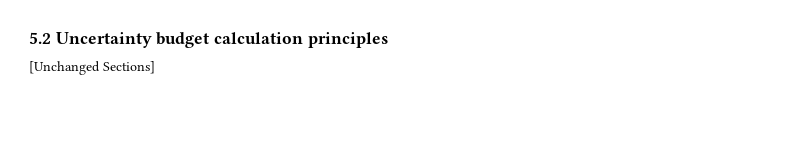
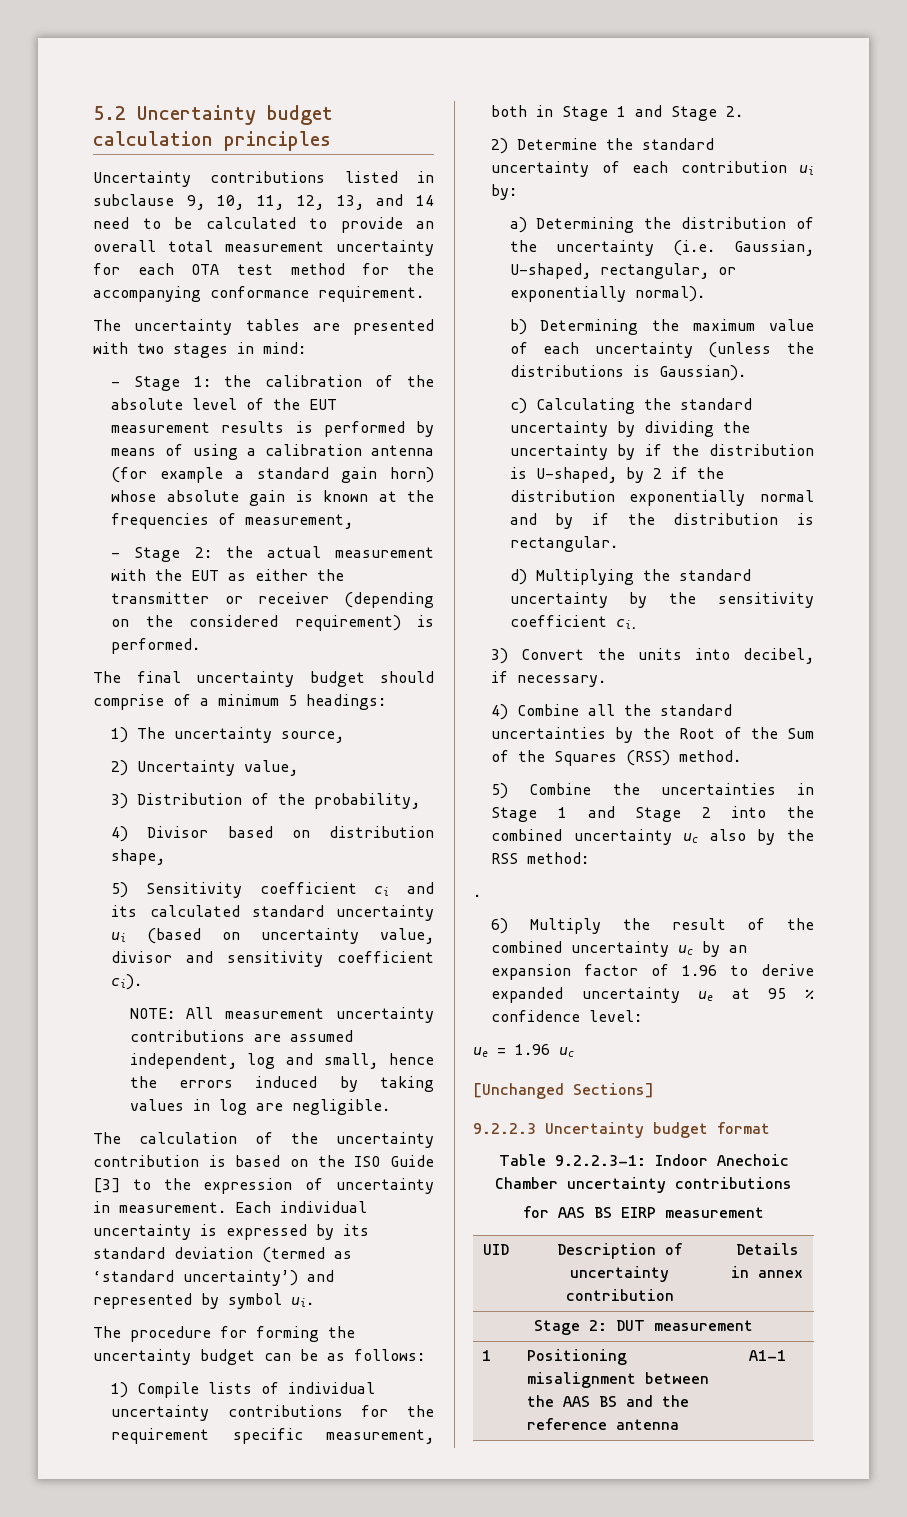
+ Uncertainty contributions listed in subclause 9, 10, 11, 12, 13, and 14 need to be calculated to provide an overall total measurement uncertainty for each OTA test method for the accompanying conformance requirement.
+ The uncertainty tables are presented with two stages in mind:
+ - Stage 1: the calibration of the absolute level of the EUT measurement results is performed by means of using a calibration antenna (for example a standard gain horn) whose absolute gain is known at the frequencies of measurement,
+ - Stage 2: the actual measurement with the EUT as either the transmitter or receiver (depending on the considered requirement) is performed.
+ The final uncertainty budget should comprise of a minimum 5 headings:
+ 1) The uncertainty source,
+ 2) Uncertainty value,
+ 3) Distribution of the probability,
+ 4) Divisor based on distribution shape,
+ 5) Sensitivity coefficient ci and its calculated standard uncertainty ui (based on uncertainty value, divisor and sensitivity coefficient ci).
+ NOTE: All measurement uncertainty contributions are assumed independent, log and small, hence the errors induced by taking values in log are negligible.
+ The calculation of the uncertainty contribution is based on the ISO Guide [3] to the expression of uncertainty in measurement. Each individual uncertainty is expressed by its standard deviation (termed as ‘standard uncertainty’) and represented by symbol ui.
+ The procedure for forming the uncertainty budget can be as follows:
+ 1) Compile lists of individual uncertainty contributions for the requirement specific measurement, both in Stage 1 and Stage 2.
+ 2) Determine the standard uncertainty of each contribution ui by:
+ a) Determining the distribution of the uncertainty (i.e. Gaussian, U-shaped, rectangular, or exponentially normal).
+ b) Determining the maximum value of each uncertainty (unless the distributions is Gaussian).
+ c) Calculating the standard uncertainty by dividing the uncertainty by if the distribution is U-shaped, by 2 if the distribution exponentially normal and by if the distribution is rectangular.
+ d) Multiplying the standard uncertainty by the sensitivity coefficient ci.
+ 3) Convert the units into decibel, if necessary.
+ 4) Combine all the standard uncertainties by the Root of the Sum of the Squares (RSS) method.
+ 5) Combine the uncertainties in Stage 1 and Stage 2 into the combined uncertainty uc also by the RSS method:
+ .
+ 6) Multiply the result of the combined uncertainty uc by an expansion factor of 1.96 to derive expanded uncertainty ue at 95 % confidence level:
+ ue = 1.96 uc
  [Unchanged Sections]
+ 9.2.2.3 Uncertainty budget format
+ Table 9.2.2.3-1: Indoor Anechoic Chamber uncertainty contributions
+ for AAS BS EIRP measurement
+ UID | Description of uncertainty contribution | Details in annex
+ Stage 2: DUT measurement
+ 1 | Positioning misalignment between the AAS BS and the reference antenna | A1-1

